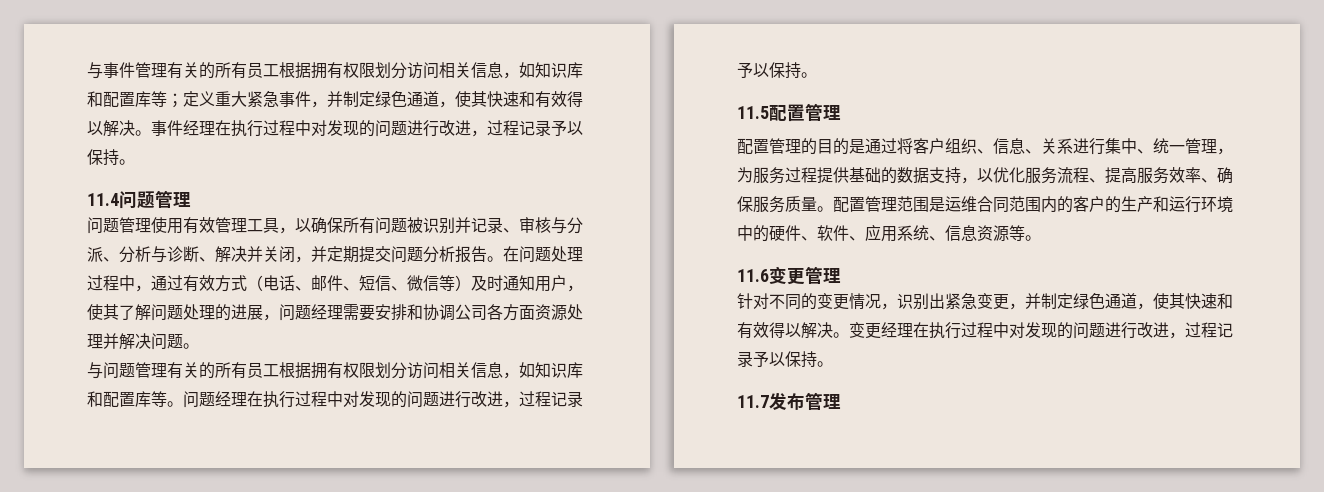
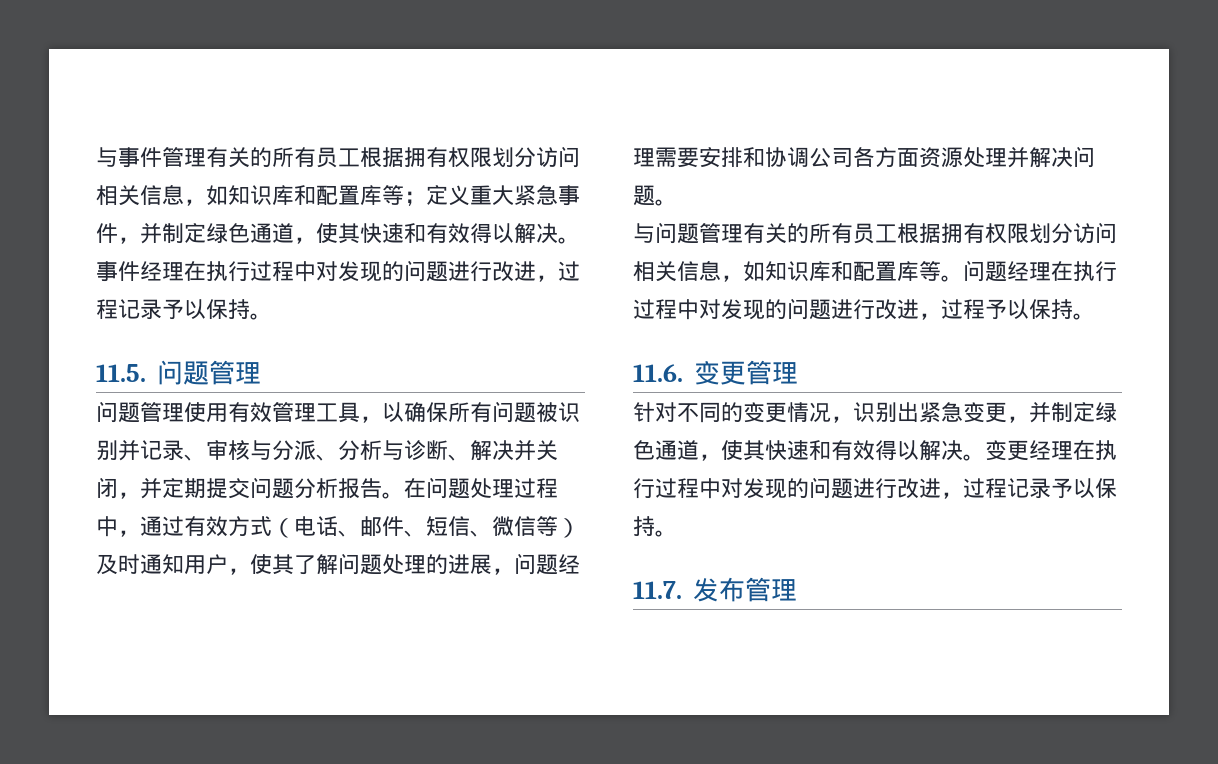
- 11.4问题管理
+ 11.5.问题管理
- 问题经理在执行过程中对发现的问题进行改进，过程记录予以保持。
- 11.5配置管理
- 配置管理的目的是通过将客户组织、信息、关系进行集中、统一管理，为服务过程提供基础的数据支持，以优化服务流程、提高服务效率、确保服务质量。配置管理范围是运维合同范围内的客户的生产和运行环境中的硬件、软件、应用系统、信息资源等。
- 11.6变更管理
+ 问题经理在执行过程中对发现的问题进行改进，过程予以保持。
+ 11.6.变更管理
- 11.7发布管理
+ 11.7.发布管理

